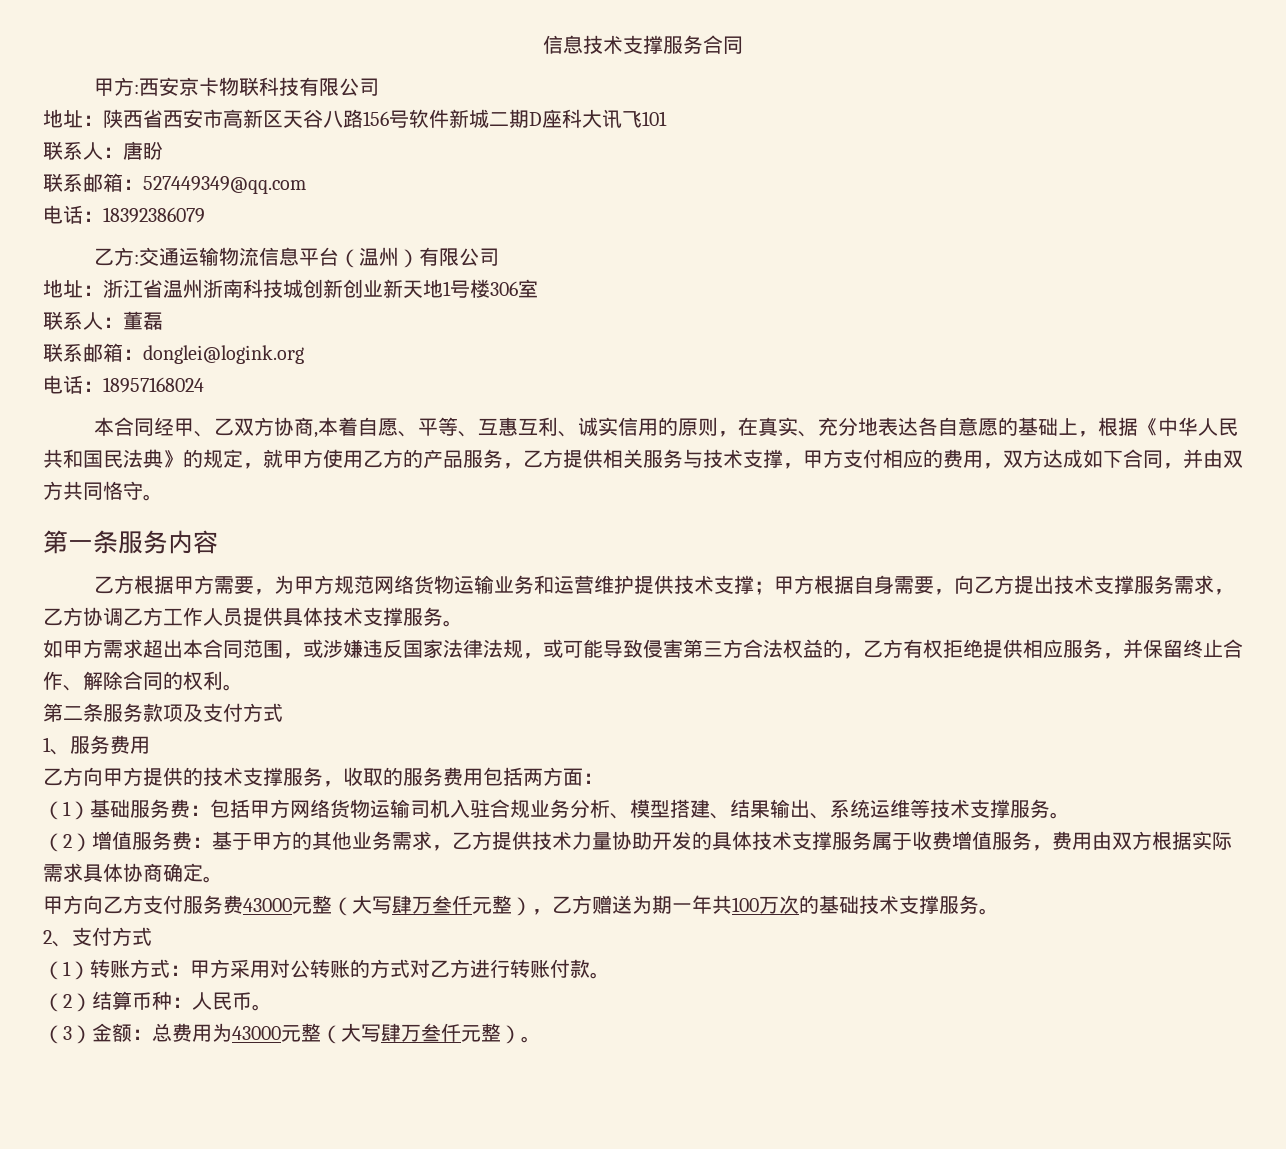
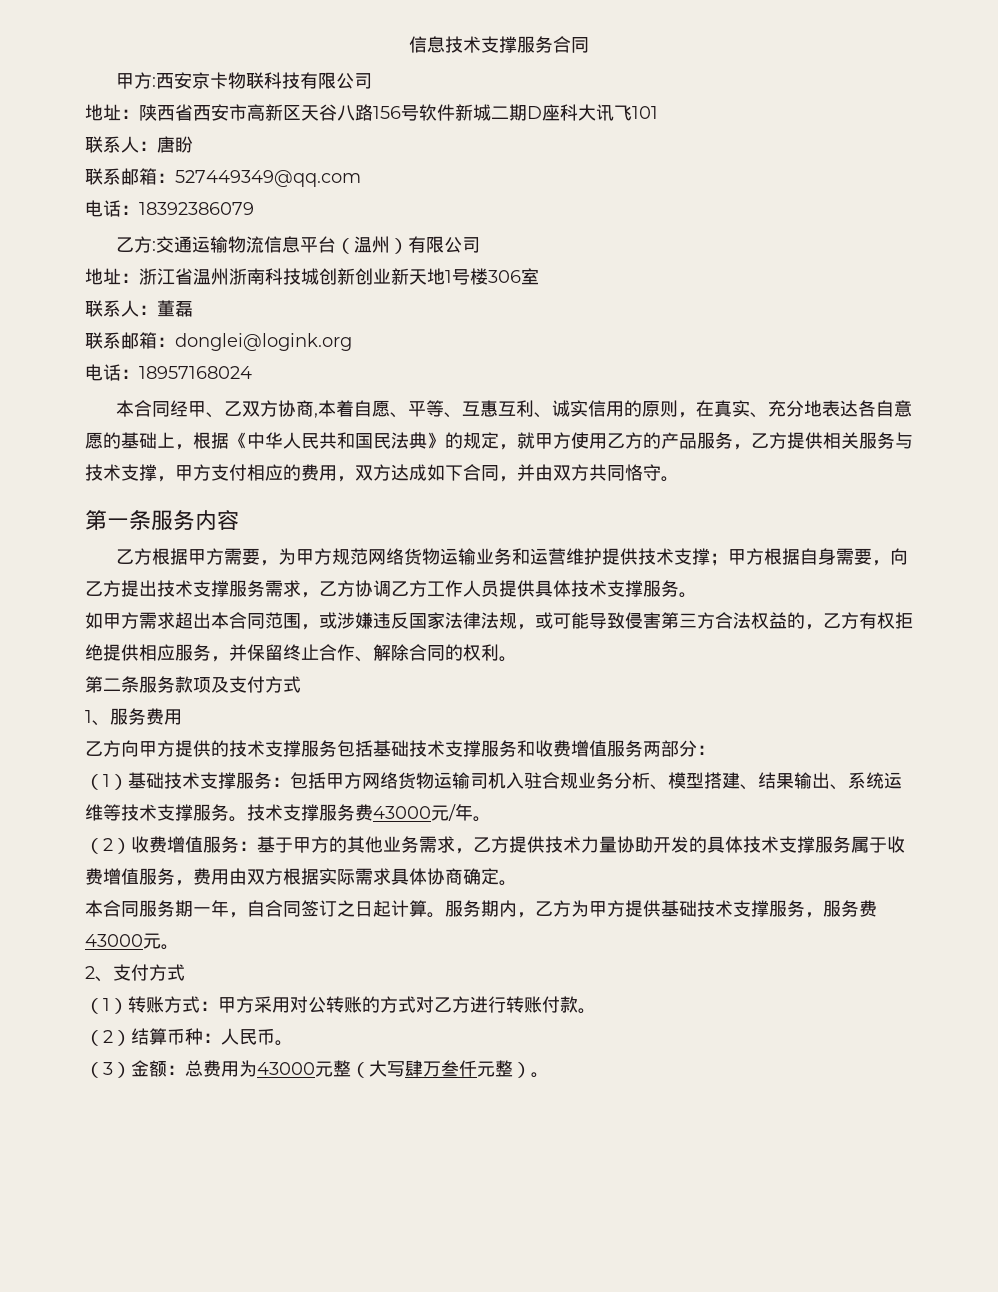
- 乙方向甲方提供的技术支撑服务，收取的服务费用包括两方面：
+ 乙方向甲方提供的技术支撑服务包括基础技术支撑服务和收费增值服务两部分：
- （1）基础服务费：包括甲方网络货物运输司机入驻合规业务分析、模型搭建、结果输出、系统运维等技术支撑服务。
- （2）增值服务费：基于甲方的其他业务需求，乙方提供技术力量协助开发的具体技术支撑服务属于收费增值服务，费用由双方根据实际需求具体协商确定。
+ （1）基础技术支撑服务：包括甲方网络货物运输司机入驻合规业务分析、模型搭建、结果输出、系统运维等技术支撑服务。技术支撑服务费43000元/年。
+ （2）收费增值服务：基于甲方的其他业务需求，乙方提供技术力量协助开发的具体技术支撑服务属于收费增值服务，费用由双方根据实际需求具体协商确定。
- 甲方向乙方支付服务费43000元整（大写肆万叁仟元整），乙方赠送为期一年共100万次的基础技术支撑服务。
+ 本合同服务期一年，自合同签订之日起计算。服务期内，乙方为甲方提供基础技术支撑服务，服务费43000元。

